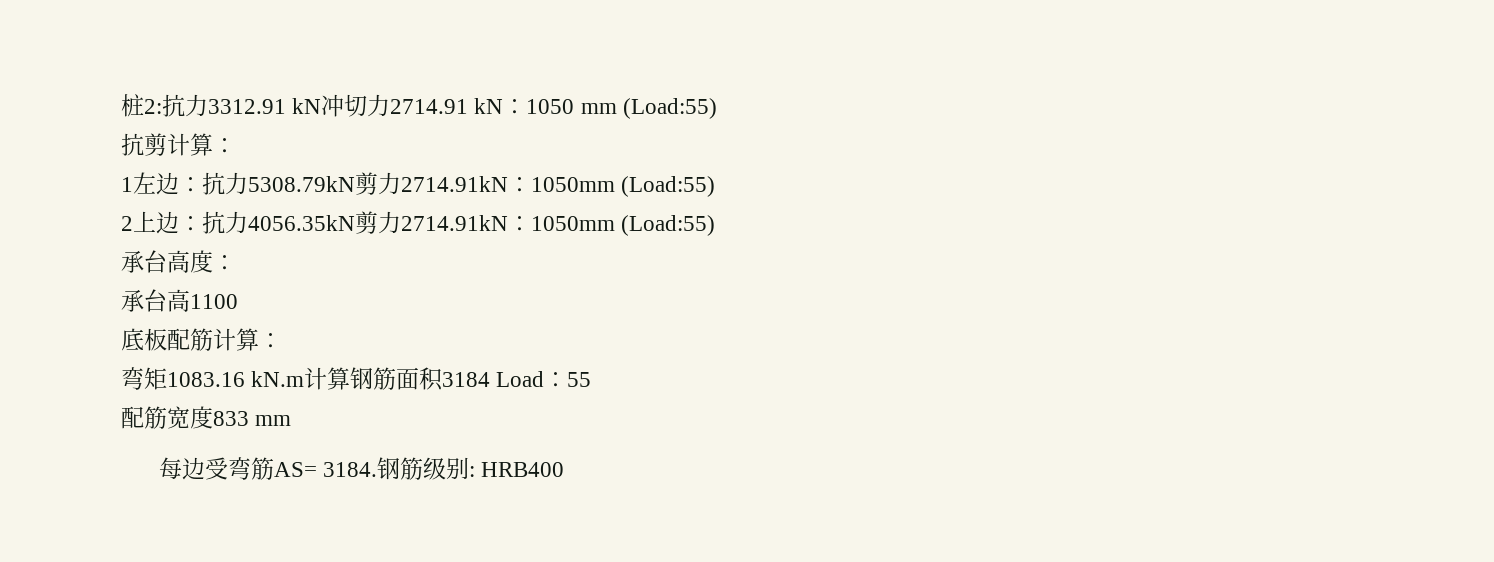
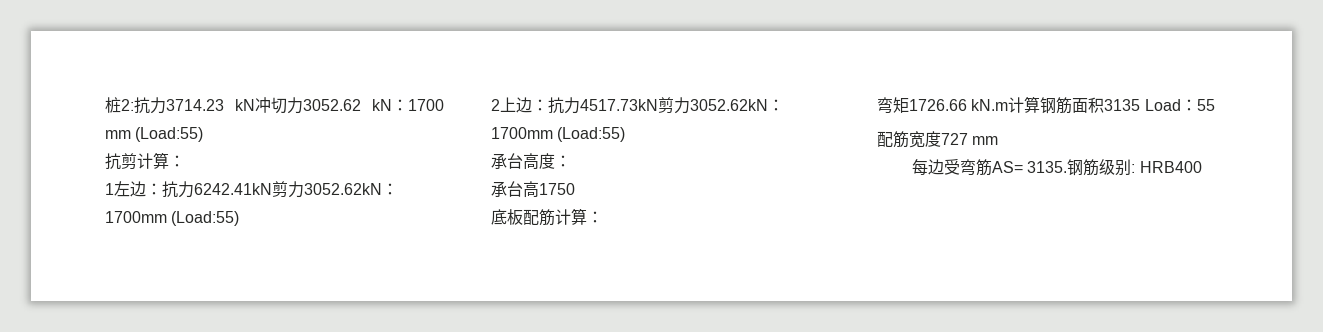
- 桩2:抗力3312.91 kN冲切力2714.91 kN：1050 mm (Load:55)
+ 桩2:抗力3714.23 kN冲切力3052.62 kN：1700 mm (Load:55)
- 1左边：抗力5308.79kN剪力2714.91kN：1050mm (Load:55)
+ 1左边：抗力6242.41kN剪力3052.62kN：1700mm (Load:55)
- 2上边：抗力4056.35kN剪力2714.91kN：1050mm (Load:55)
+ 2上边：抗力4517.73kN剪力3052.62kN：1700mm (Load:55)
- 承台高1100
+ 承台高1750
- 弯矩1083.16 kN.m计算钢筋面积3184 Load：55
+ 弯矩1726.66 kN.m计算钢筋面积3135 Load：55
- 配筋宽度833 mm
+ 配筋宽度727 mm
- 每边受弯筋AS= 3184.
+ 每边受弯筋AS= 3135.

